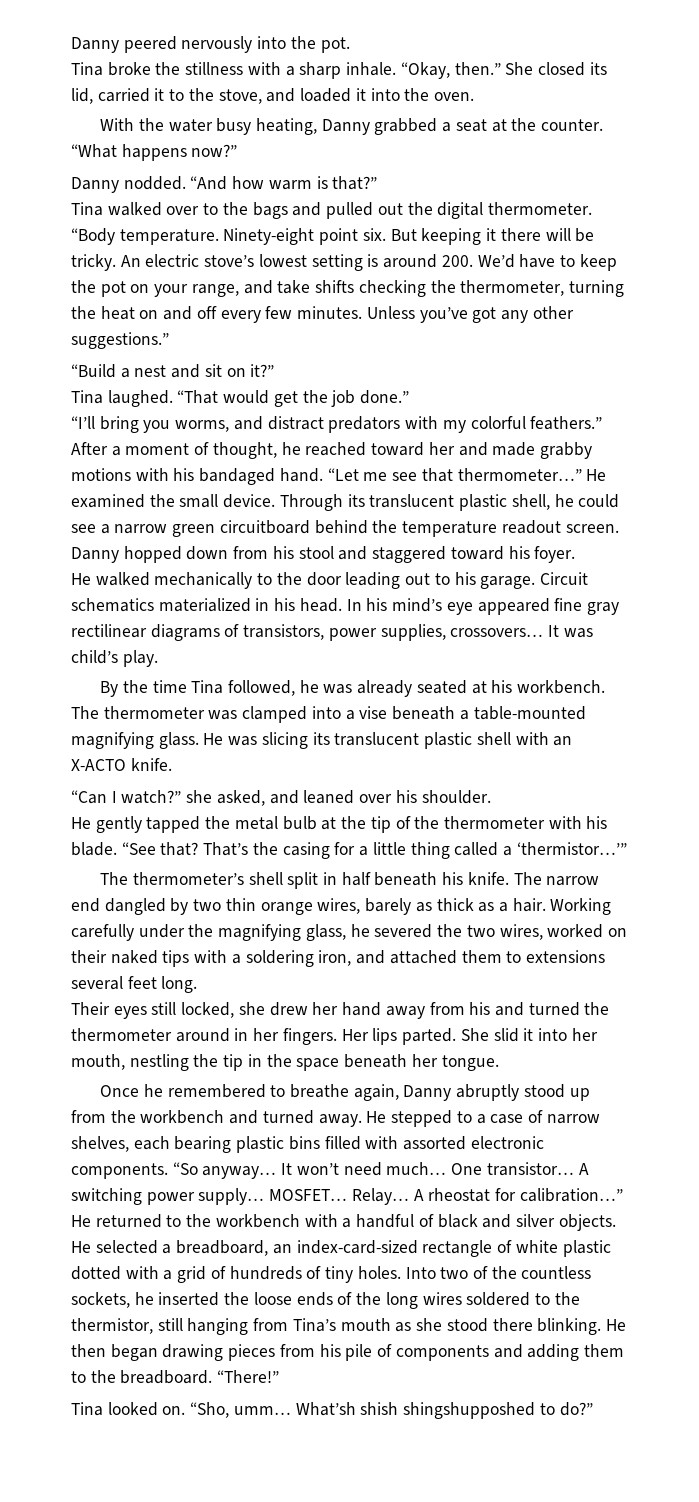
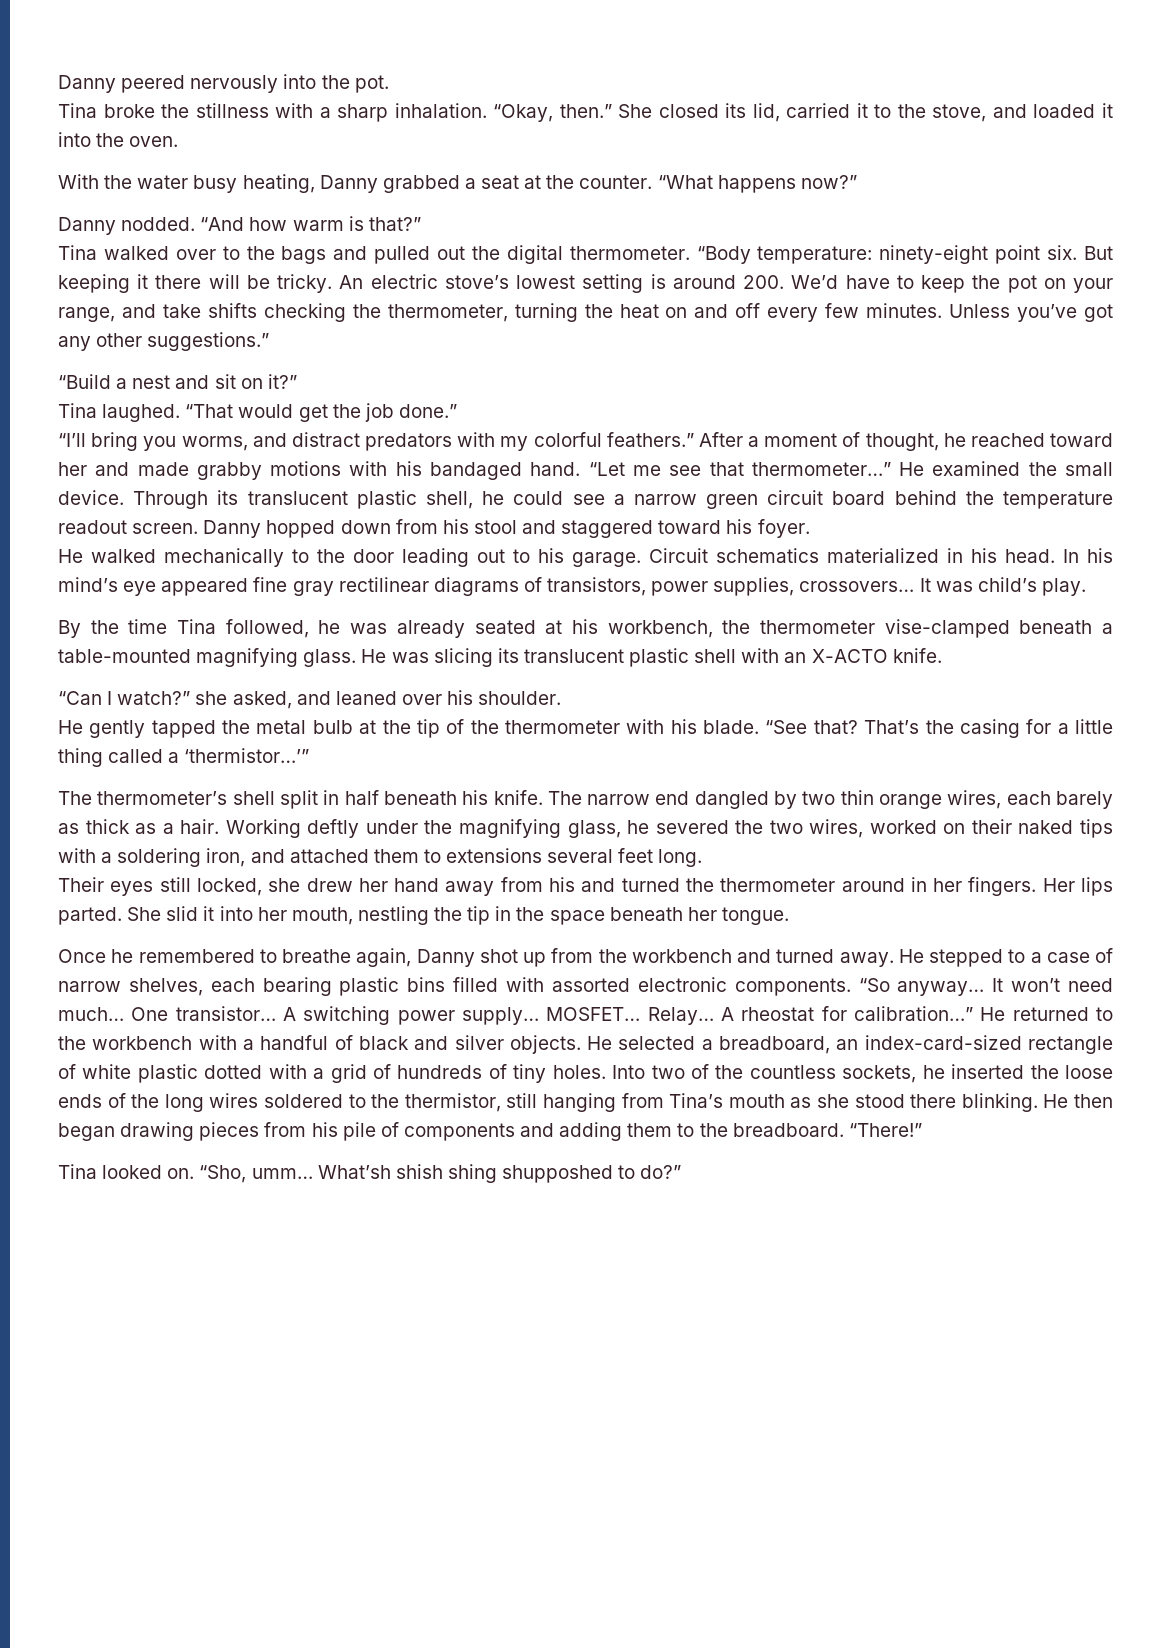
- Tina broke the stillness with a sharp inhale.
+ Tina broke the stillness with a sharp inhalation.
- “Body temperature. Ninety-eight point six.
+ “Body temperature: ninety-eight point six.
- Through its translucent plastic shell, he could see a narrow green circuitboard behind the temperature readout screen.
+ Through its translucent plastic shell, he could see a narrow green circuit board behind the temperature readout screen.
- By the time Tina followed, he was already seated at his workbench. The thermometer was clamped into a vise beneath a table-mounted magnifying glass.
+ By the time Tina followed, he was already seated at his workbench, the thermometer vise-clamped beneath a table-mounted magnifying glass.
- The narrow end dangled by two thin orange wires, barely as thick as a hair.
+ The narrow end dangled by two thin orange wires, each barely as thick as a hair.
- Working carefully under the magnifying glass, he severed the two wires, worked on their naked tips with a soldering iron, and attached them to extensions several feet long.
+ Working deftly under the magnifying glass, he severed the two wires, worked on their naked tips with a soldering iron, and attached them to extensions several feet long.
- Once he remembered to breathe again, Danny abruptly stood up from the workbench and turned away.
+ Once he remembered to breathe again, Danny shot up from the workbench and turned away.
- What’sh shish shingshupposhed to do?”
+ What’sh shish shing shupposhed to do?”

